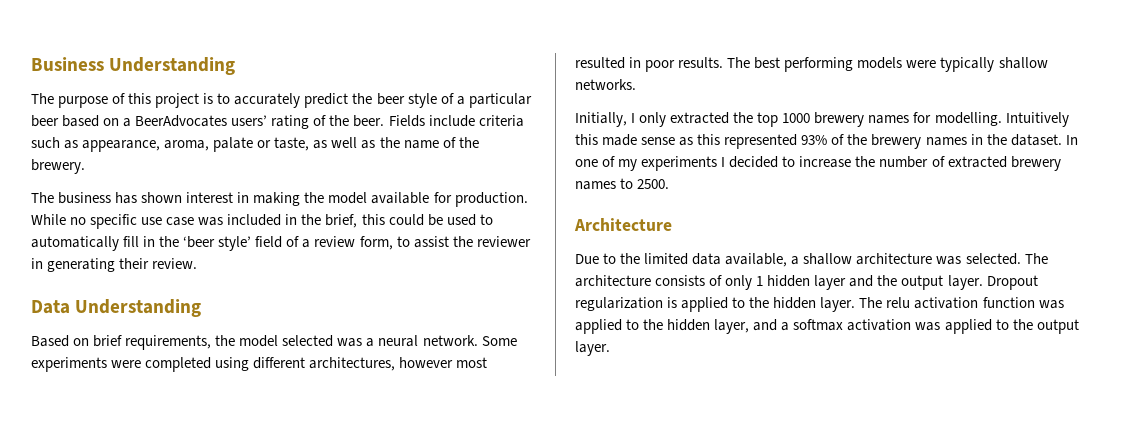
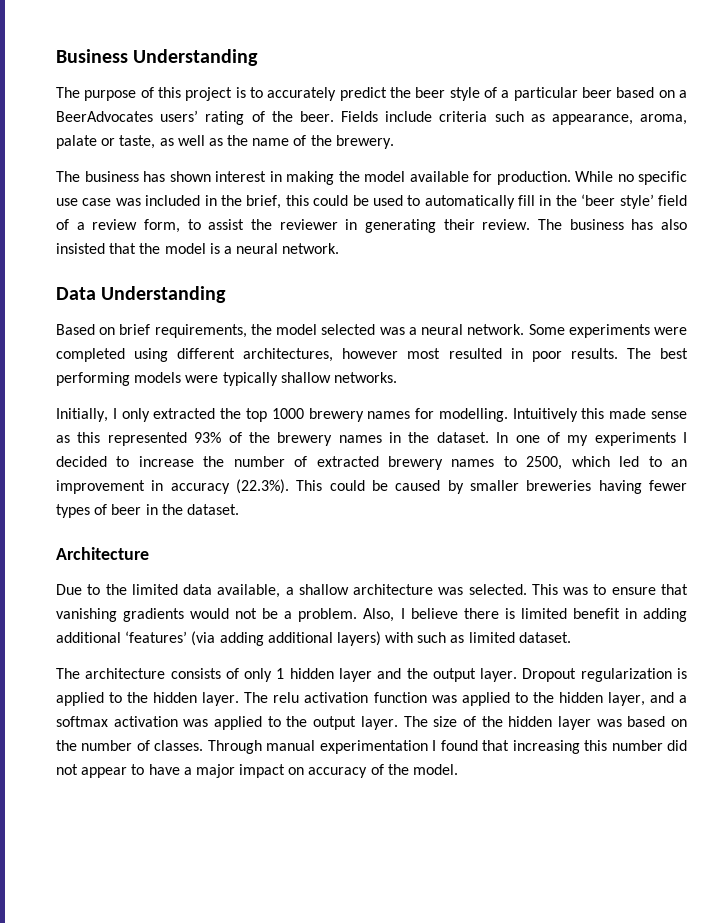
+ The business has also insisted that the model is a neural network.
- In one of my experiments I decided to increase the number of extracted brewery names to 2500.
+ In one of my experiments I decided to increase the number of extracted brewery names to 2500, which led to an improvement in accuracy (22.3%). This could be caused by smaller breweries having fewer types of beer in the dataset.
- Due to the limited data available, a shallow architecture was selected. The architecture consists of only 1 hidden layer and the output layer.
+ Due to the limited data available, a shallow architecture was selected. This was to ensure that vanishing gradients would not be a problem. Also, I believe there is limited benefit in adding additional ‘features’ (via adding additional layers) with such as limited dataset.
+ The architecture consists of only 1 hidden layer and the output layer.
+ The size of the hidden layer was based on the number of classes. Through manual experimentation I found that increasing this number did not appear to have a major impact on accuracy of the model.

